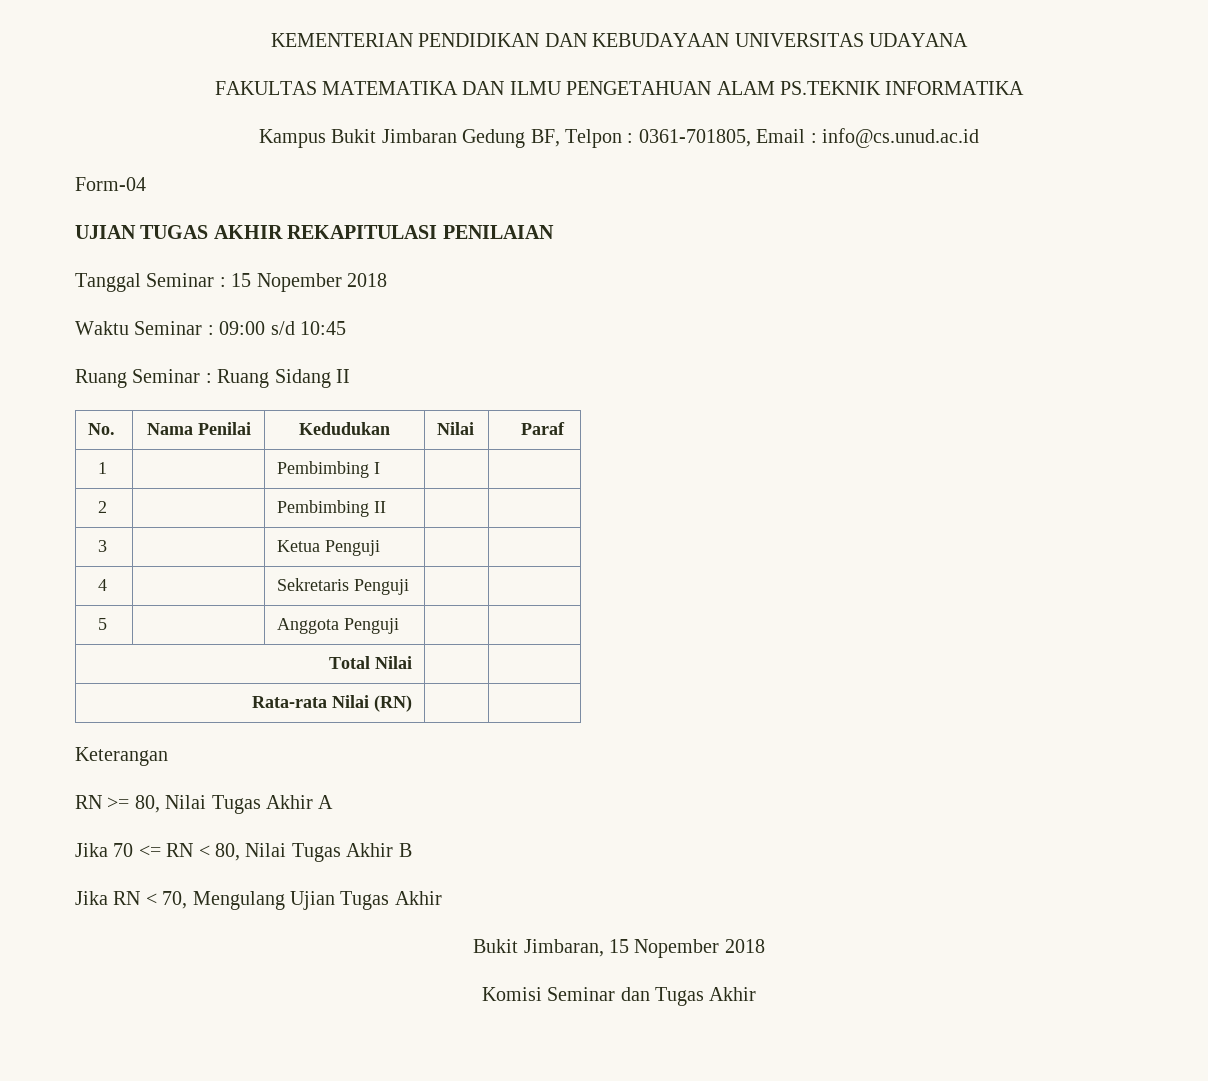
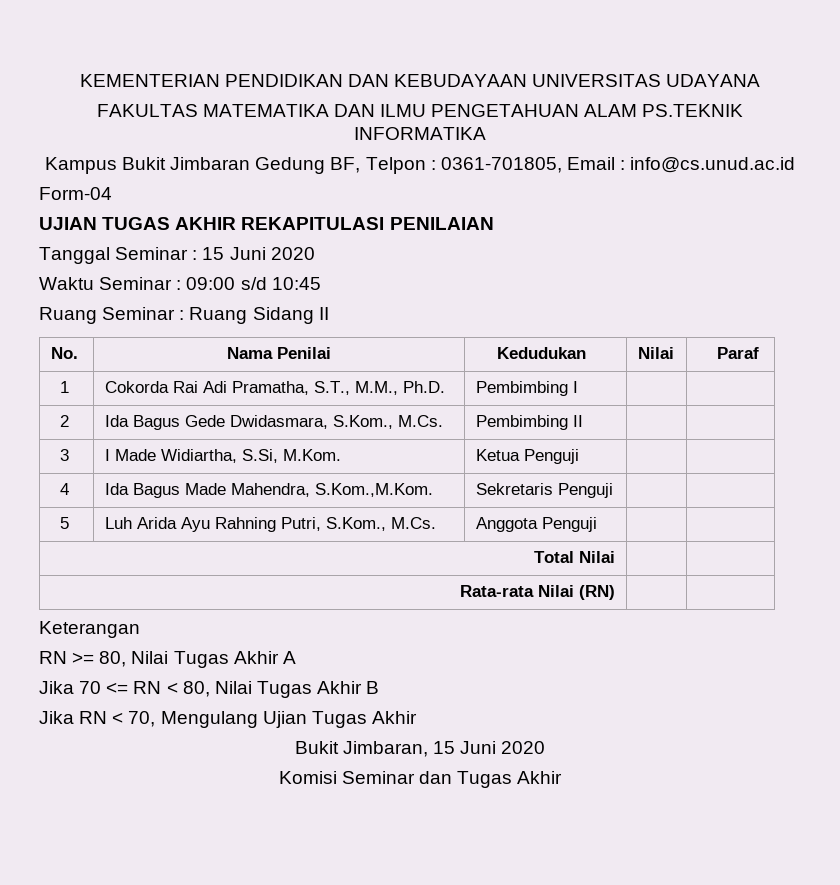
- Tanggal Seminar : 15 Nopember 2018
+ Tanggal Seminar : 15 Juni 2020
- 1 | | Pembimbing I | |
- 2 | | Pembimbing II | |
- 3 | | Ketua Penguji | |
- 4 | | Sekretaris Penguji | |
- 5 | | Anggota Penguji | |
+ 1 | Cokorda Rai Adi Pramatha, S.T., M.M., Ph.D. | Pembimbing I | |
+ 2 | Ida Bagus Gede Dwidasmara, S.Kom., M.Cs. | Pembimbing II | |
+ 3 | I Made Widiartha, S.Si, M.Kom. | Ketua Penguji | |
+ 4 | Ida Bagus Made Mahendra, S.Kom.,M.Kom. | Sekretaris Penguji | |
+ 5 | Luh Arida Ayu Rahning Putri, S.Kom., M.Cs. | Anggota Penguji | |
- Bukit Jimbaran, 15 Nopember 2018
+ Bukit Jimbaran, 15 Juni 2020

